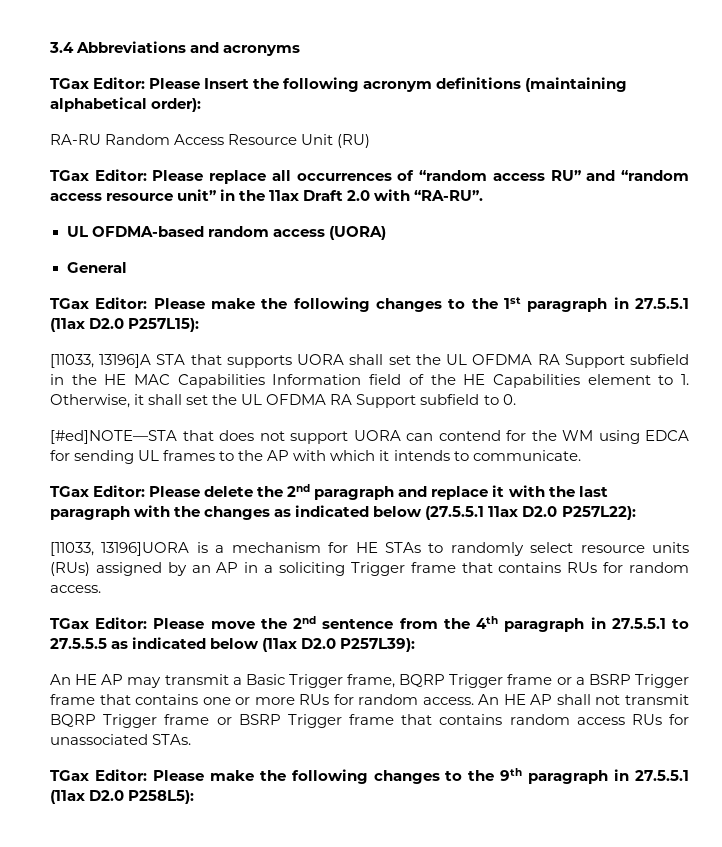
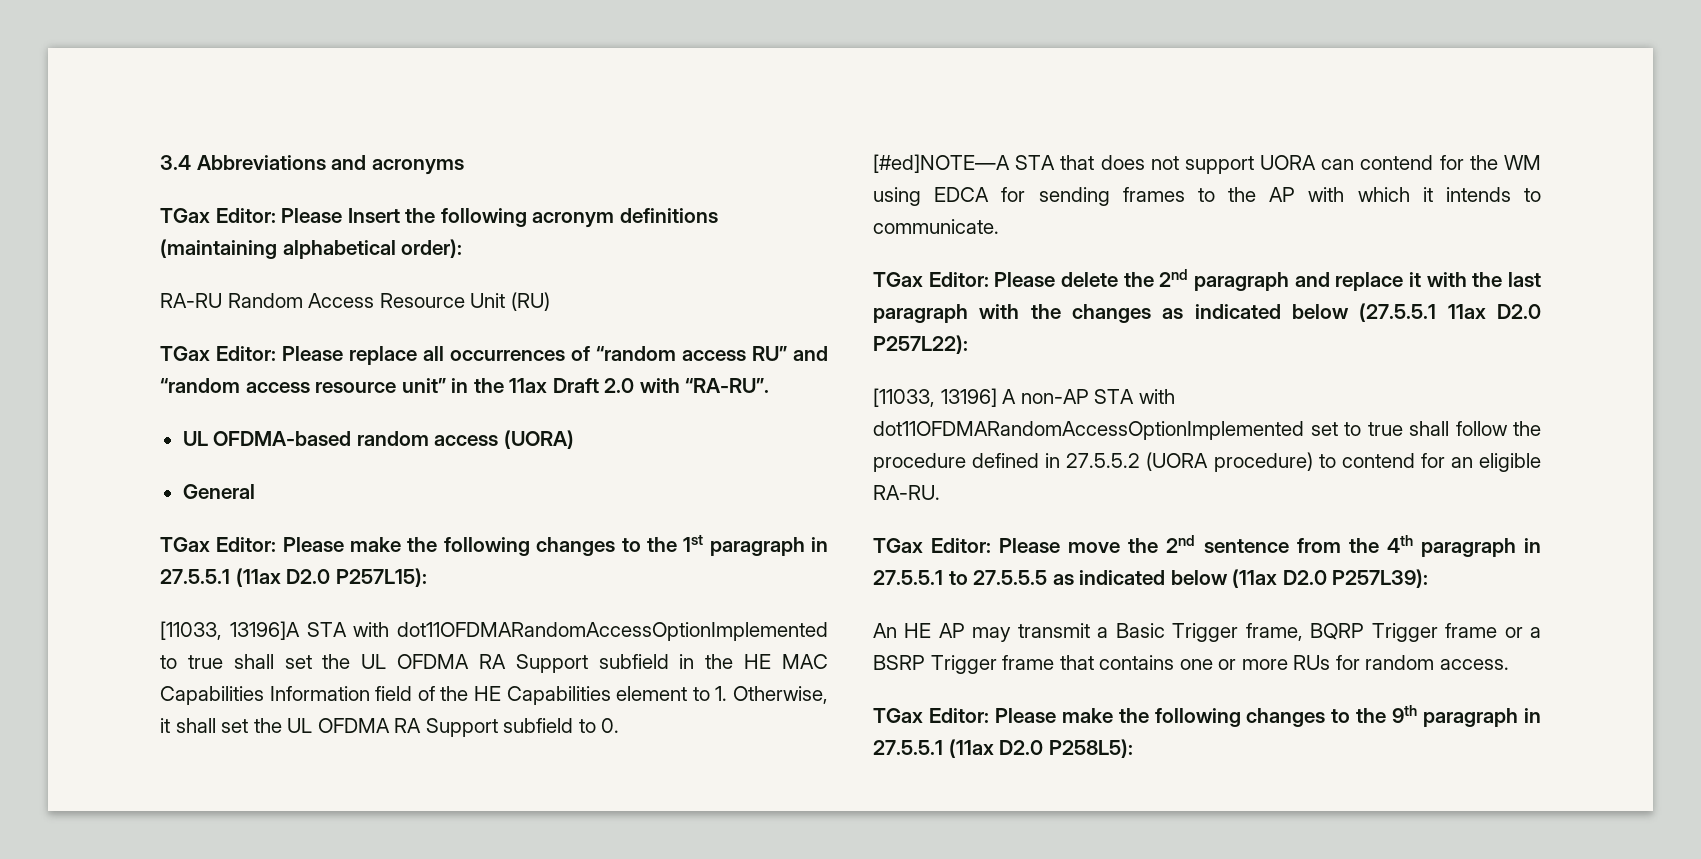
- [11033, 13196]A STA that supports UORA shall set the UL OFDMA RA Support subfield in the HE MAC Capabilities Information field of the HE Capabilities element to 1. Otherwise, it shall set the UL OFDMA RA Support subfield to 0.
+ [11033, 13196]A STA with dot11OFDMARandomAccessOptionImplemented to true shall set the UL OFDMA RA Support subfield in the HE MAC Capabilities Information field of the HE Capabilities element to 1. Otherwise, it shall set the UL OFDMA RA Support subfield to 0.
- [#ed]NOTE—STA that does not support UORA can contend for the WM using EDCA for sending UL frames to the AP with which it intends to communicate.
+ [#ed]NOTE—A STA that does not support UORA can contend for the WM using EDCA for sending frames to the AP with which it intends to communicate.
- [11033, 13196]UORA is a mechanism for HE STAs to randomly select resource units (RUs) assigned by an AP in a soliciting Trigger frame that contains RUs for random access.
+ [11033, 13196] A non-AP STA with dot11OFDMARandomAccessOptionImplemented set to true shall follow the procedure defined in 27.5.5.2 (UORA procedure) to contend for an eligible RA-RU.
- An HE AP shall not transmit BQRP Trigger frame or BSRP Trigger frame that contains random access RUs for unassociated STAs.

